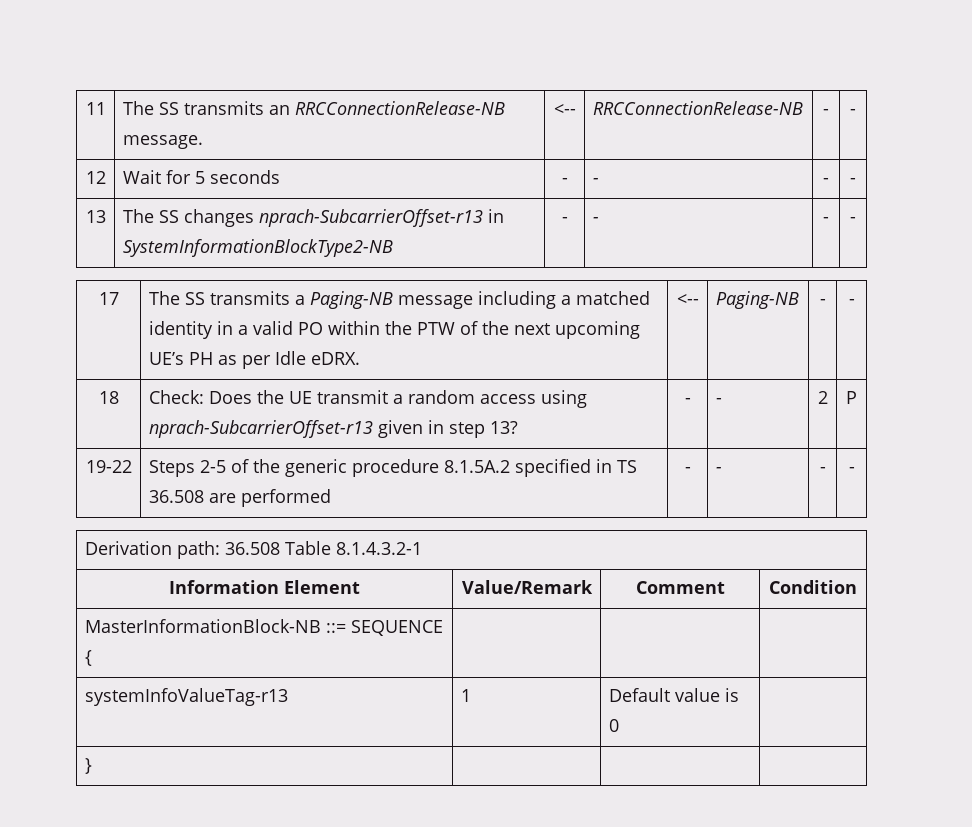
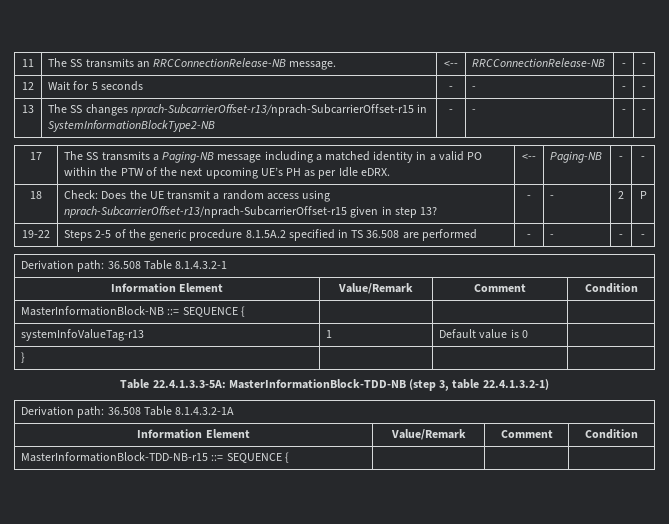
- 13 | The SS changes nprach-SubcarrierOffset-r13 in SystemInformationBlockType2-NB | - | - | - | -
+ 13 | The SS changes nprach-SubcarrierOffset-r13/nprach-SubcarrierOffset-r15 in SystemInformationBlockType2-NB | - | - | - | -
- 18 | Check: Does the UE transmit a random access using nprach-SubcarrierOffset-r13 given in step 13? | - | - | 2 | P
+ 18 | Check: Does the UE transmit a random access using nprach-SubcarrierOffset-r13/nprach-SubcarrierOffset-r15 given in step 13? | - | - | 2 | P
+ Table 22.4.1.3.3-5A: MasterInformationBlock-TDD-NB (step 3, table 22.4.1.3.2-1)
+ Derivation path: 36.508 Table 8.1.4.3.2-1A
+ Information Element | Value/Remark | Comment | Condition
+ MasterInformationBlock-TDD-NB-r15 ::= SEQUENCE { | | |

